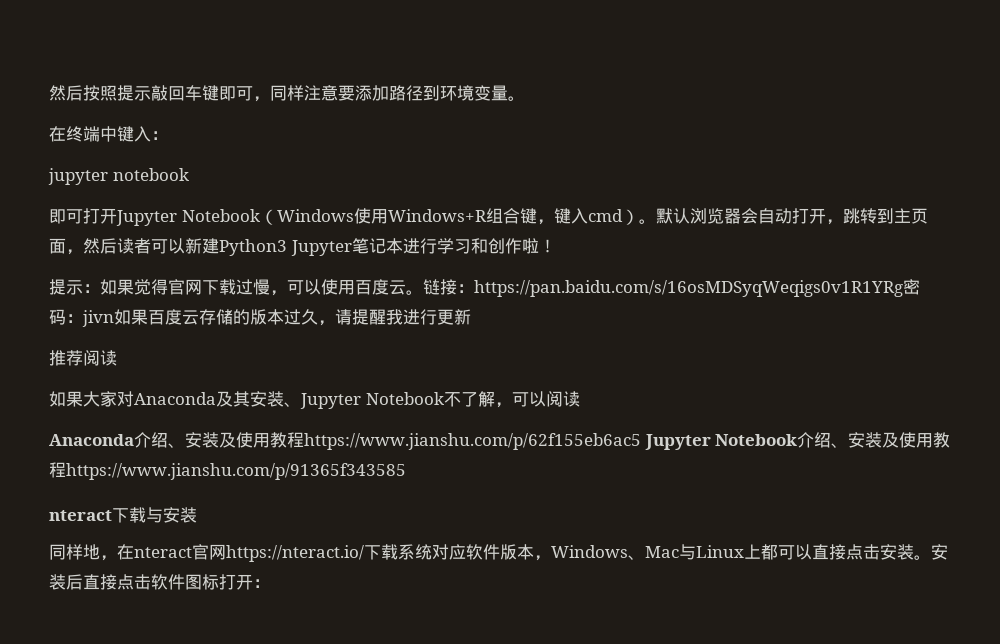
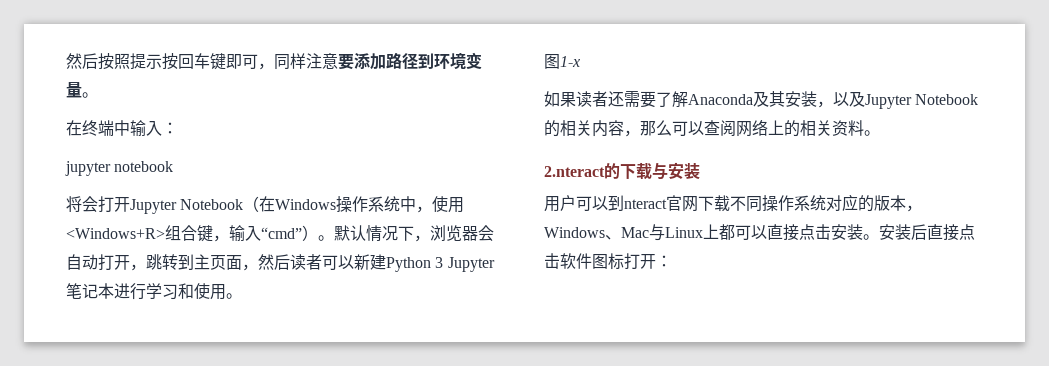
- 然后按照提示敲回车键即可，同样注意要添加路径到环境变量。
+ 然后按照提示按回车键即可，同样注意要添加路径到环境变量。
- 在终端中键入：
+ 在终端中输入：
- 即可打开Jupyter Notebook（Windows使用Windows+R组合键，键入cmd）。默认浏览器会自动打开，跳转到主页面，然后读者可以新建Python3 Jupyter笔记本进行学习和创作啦！
- 提示：如果觉得官网下载过慢，可以使用百度云。链接：https://pan.baidu.com/s/16osMDSyqWeqigs0v1R1YRg密码：jivn如果百度云存储的版本过久，请提醒我进行更新
- 推荐阅读
- 如果大家对Anaconda及其安装、Jupyter Notebook不了解，可以阅读
- Anaconda介绍、安装及使用教程https://www.jianshu.com/p/62f155eb6ac5 Jupyter Notebook介绍、安装及使用教程https://www.jianshu.com/p/91365f343585
- nteract下载与安装
- 同样地，在nteract官网https://nteract.io/下载系统对应软件版本，Windows、Mac与Linux上都可以直接点击安装。
+ 将会打开Jupyter Notebook（在Windows操作系统中，使用<Windows+R>组合键，输入“cmd”）。默认情况下，浏览器会自动打开，跳转到主页面，然后读者可以新建Python 3 Jupyter笔记本进行学习和使用。
+ 图1-x
+ 如果读者还需要了解Anaconda及其安装，以及Jupyter Notebook的相关内容，那么可以查阅网络上的相关资料。
+ 2.nteract的下载与安装
+ 用户可以到nteract官网下载不同操作系统对应的版本，Windows、Mac与Linux上都可以直接点击安装。

